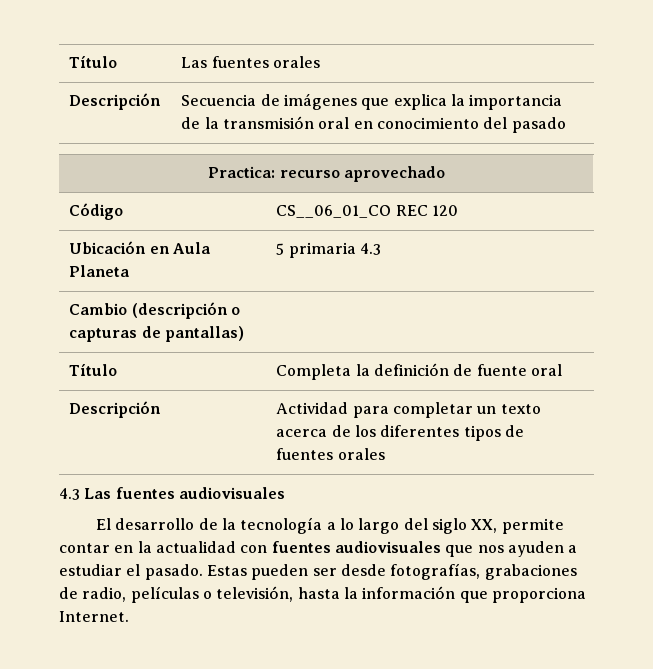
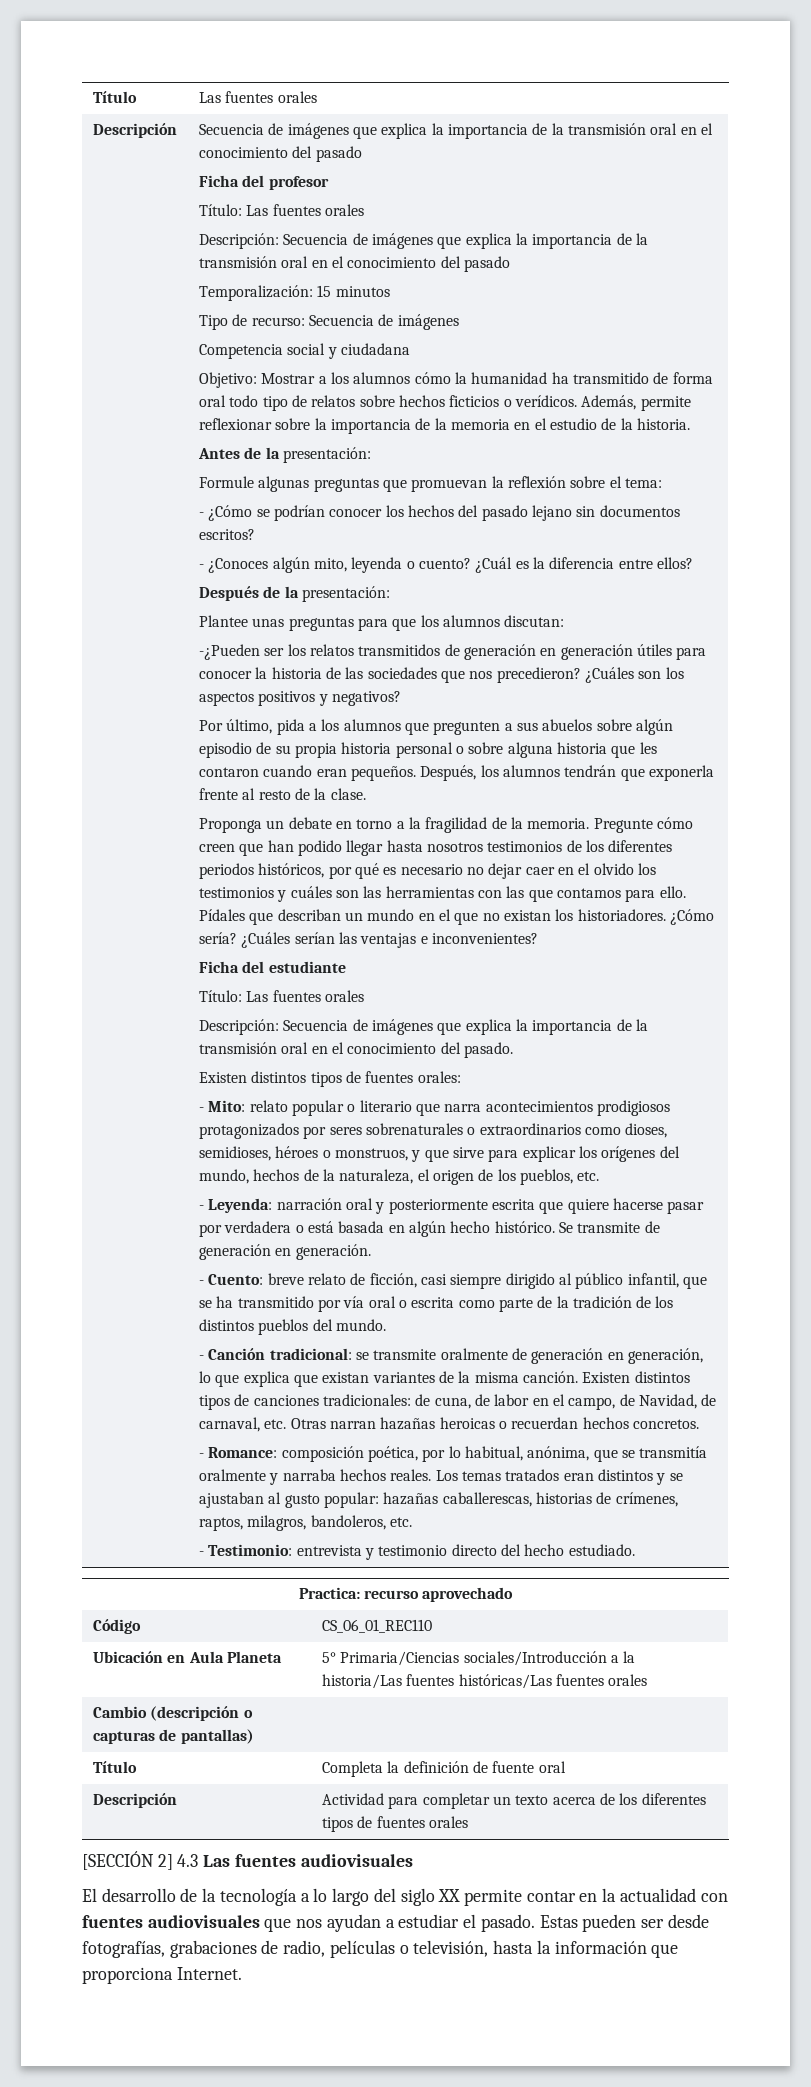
- Descripción | Secuencia de imágenes que explica la importancia de la transmisión oral en conocimiento del pasado
+ Descripción | Secuencia de imágenes que explica la importancia de la transmisión oral en el conocimiento del pasado
+ Ficha del profesor
+ Título: Las fuentes orales
+ Descripción: Secuencia de imágenes que explica la importancia de la transmisión oral en el conocimiento del pasado
+ Temporalización: 15 minutos
+ Tipo de recurso: Secuencia de imágenes
+ Competencia social y ciudadana
+ Objetivo: Mostrar a los alumnos cómo la humanidad ha transmitido de forma oral todo tipo de relatos sobre hechos ficticios o verídicos. Además, permite reflexionar sobre la importancia de la memoria en el estudio de la historia.
+ Antes de la presentación:
+ Formule algunas preguntas que promuevan la reflexión sobre el tema:
+ - ¿Cómo se podrían conocer los hechos del pasado lejano sin documentos escritos?
+ - ¿Conoces algún mito, leyenda o cuento? ¿Cuál es la diferencia entre ellos?
+ Después de la presentación:
+ Plantee unas preguntas para que los alumnos discutan:
+ -¿Pueden ser los relatos transmitidos de generación en generación útiles para conocer la historia de las sociedades que nos precedieron? ¿Cuáles son los aspectos positivos y negativos?
+ Por último, pida a los alumnos que pregunten a sus abuelos sobre algún episodio de su propia historia personal o sobre alguna historia que les contaron cuando eran pequeños. Después, los alumnos tendrán que exponerla frente al resto de la clase.
+ Proponga un debate en torno a la fragilidad de la memoria. Pregunte cómo creen que han podido llegar hasta nosotros testimonios de los diferentes periodos históricos, por qué es necesario no dejar caer en el olvido los testimonios y cuáles son las herramientas con las que contamos para ello. Pídales que describan un mundo en el que no existan los historiadores. ¿Cómo sería? ¿Cuáles serían las ventajas e inconvenientes?
+ Ficha del estudiante
+ Título: Las fuentes orales
+ Descripción: Secuencia de imágenes que explica la importancia de la transmisión oral en el conocimiento del pasado.
+ Existen distintos tipos de fuentes orales:
+ - Mito: relato popular o literario que narra acontecimientos prodigiosos protagonizados por seres sobrenaturales o extraordinarios como dioses, semidioses, héroes o monstruos, y que sirve para explicar los orígenes del mundo, hechos de la naturaleza, el origen de los pueblos, etc.
+ - Leyenda: narración oral y posteriormente escrita que quiere hacerse pasar por verdadera o está basada en algún hecho histórico. Se transmite de generación en generación.
+ - Cuento: breve relato de ficción, casi siempre dirigido al público infantil, que se ha transmitido por vía oral o escrita como parte de la tradición de los distintos pueblos del mundo.
+ - Canción tradicional: se transmite oralmente de generación en generación, lo que explica que existan variantes de la misma canción. Existen distintos tipos de canciones tradicionales: de cuna, de labor en el campo, de Navidad, de carnaval, etc. Otras narran hazañas heroicas o recuerdan hechos concretos.
+ - Romance: composición poética, por lo habitual, anónima, que se transmitía oralmente y narraba hechos reales. Los temas tratados eran distintos y se ajustaban al gusto popular: hazañas caballerescas, historias de crímenes, raptos, milagros, bandoleros, etc.
+ - Testimonio: entrevista y testimonio directo del hecho estudiado.
- Código | CS__06_01_CO REC 120
+ Código | CS_06_01_REC110
- Ubicación en Aula Planeta | 5 primaria 4.3
+ Ubicación en Aula Planeta | 5° Primaria/Ciencias sociales/Introducción a la historia/Las fuentes históricas/Las fuentes orales
- 4.3 Las fuentes audiovisuales
+ [SECCIÓN 2] 4.3 Las fuentes audiovisuales
- El desarrollo de la tecnología a lo largo del siglo XX, permite contar en la actualidad con fuentes audiovisuales que nos ayuden a estudiar el pasado.
+ El desarrollo de la tecnología a lo largo del siglo XX permite contar en la actualidad con fuentes audiovisuales que nos ayudan a estudiar el pasado.

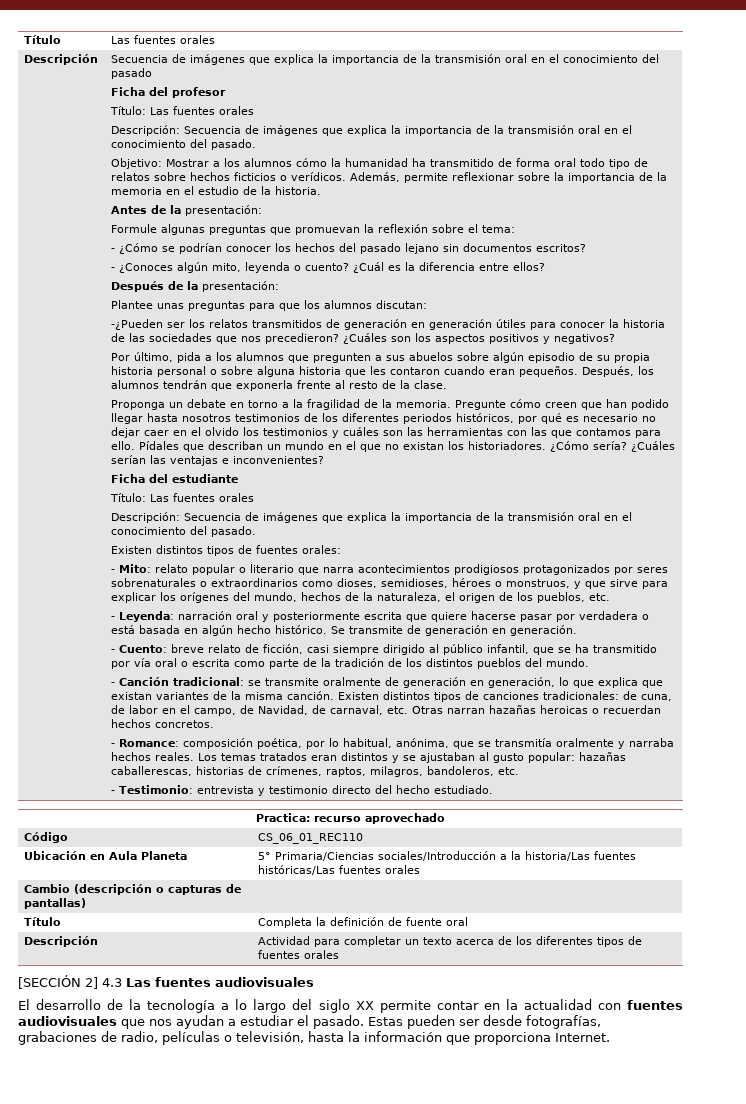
  Ficha del profesor
  Título: Las fuentes orales
- Descripción: Secuencia de imágenes que explica la importancia de la transmisión oral en el conocimiento del pasado
- Temporalización: 15 minutos
- Tipo de recurso: Secuencia de imágenes
- Competencia social y ciudadana
+ Descripción: Secuencia de imágenes que explica la importancia de la transmisión oral en el conocimiento del pasado.

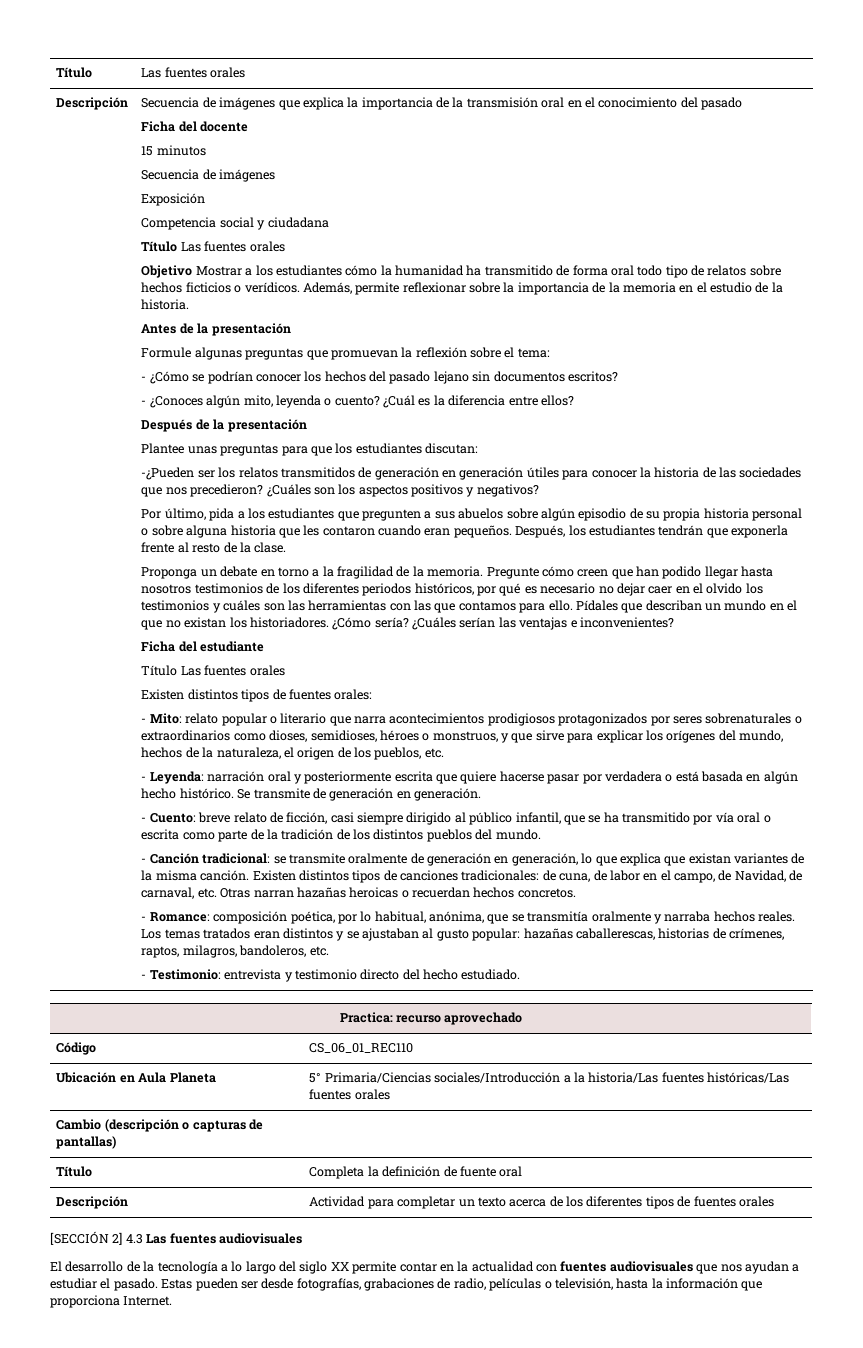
- Ficha del profesor
- Título: Las fuentes orales
- Descripción: Secuencia de imágenes que explica la importancia de la transmisión oral en el conocimiento del pasado.
- Objetivo: Mostrar a los alumnos cómo la humanidad ha transmitido de forma oral todo tipo de relatos sobre hechos ficticios o verídicos.
+ Ficha del docente
+ 15 minutos
+ Secuencia de imágenes
+ Exposición
+ Competencia social y ciudadana
+ Título Las fuentes orales
+ Objetivo Mostrar a los estudiantes cómo la humanidad ha transmitido de forma oral todo tipo de relatos sobre hechos ficticios o verídicos.
- Antes de la presentación:
+ Antes de la presentación
- Después de la presentación:
+ Después de la presentación
- Plantee unas preguntas para que los alumnos discutan:
+ Plantee unas preguntas para que los estudiantes discutan:
- Por último, pida a los alumnos que pregunten a sus abuelos sobre algún episodio de su propia historia personal o sobre alguna historia que les contaron cuando eran pequeños.
+ Por último, pida a los estudiantes que pregunten a sus abuelos sobre algún episodio de su propia historia personal o sobre alguna historia que les contaron cuando eran pequeños.
- Después, los alumnos tendrán que exponerla frente al resto de la clase.
+ Después, los estudiantes tendrán que exponerla frente al resto de la clase.
  Ficha del estudiante
- Título: Las fuentes orales
- Descripción: Secuencia de imágenes que explica la importancia de la transmisión oral en el conocimiento del pasado.
+ Título Las fuentes orales

